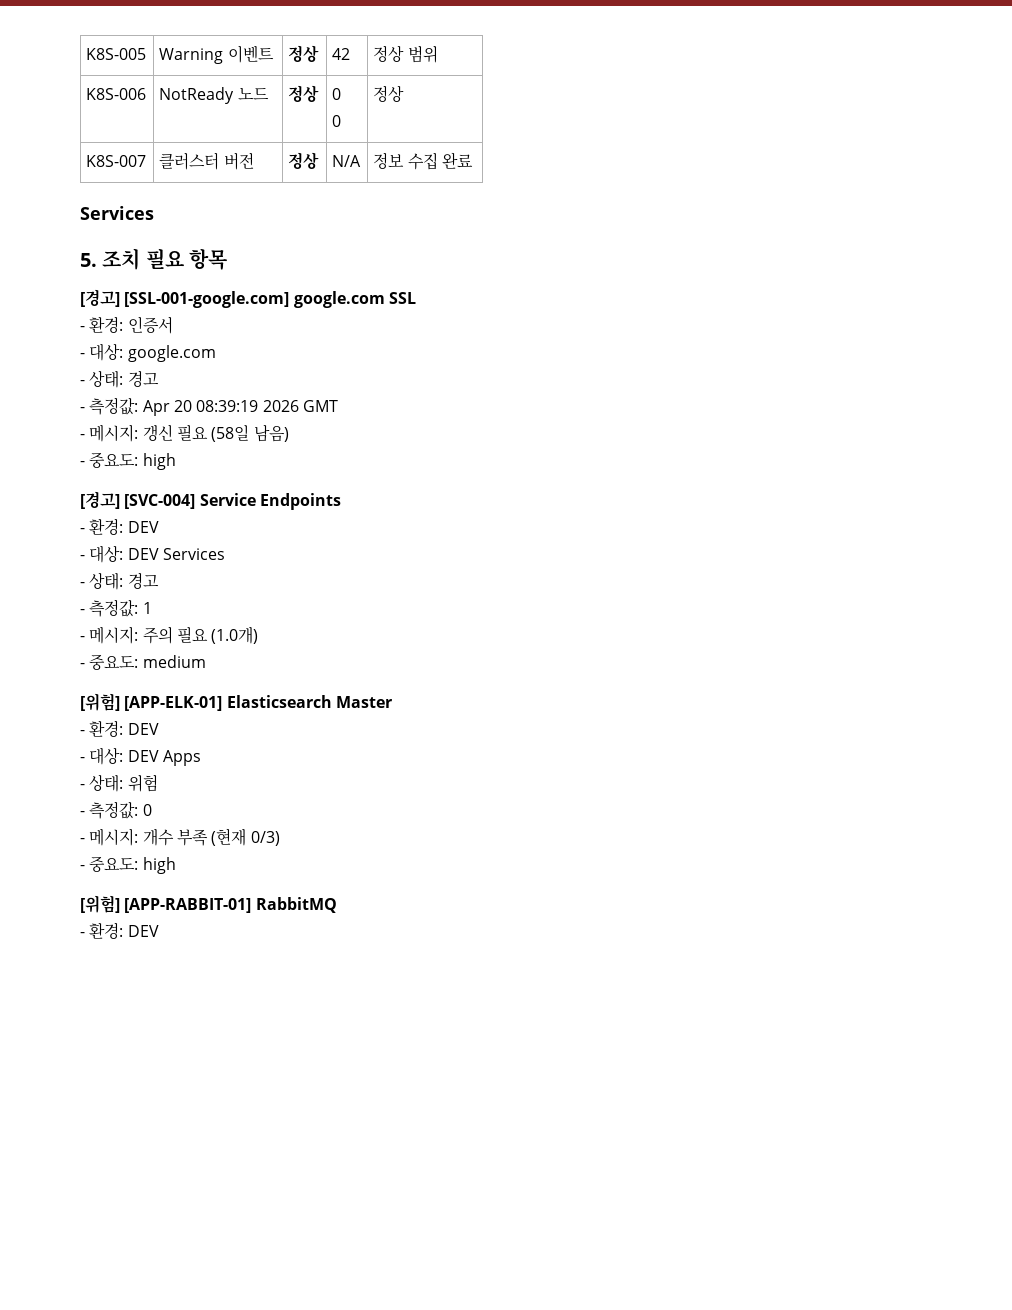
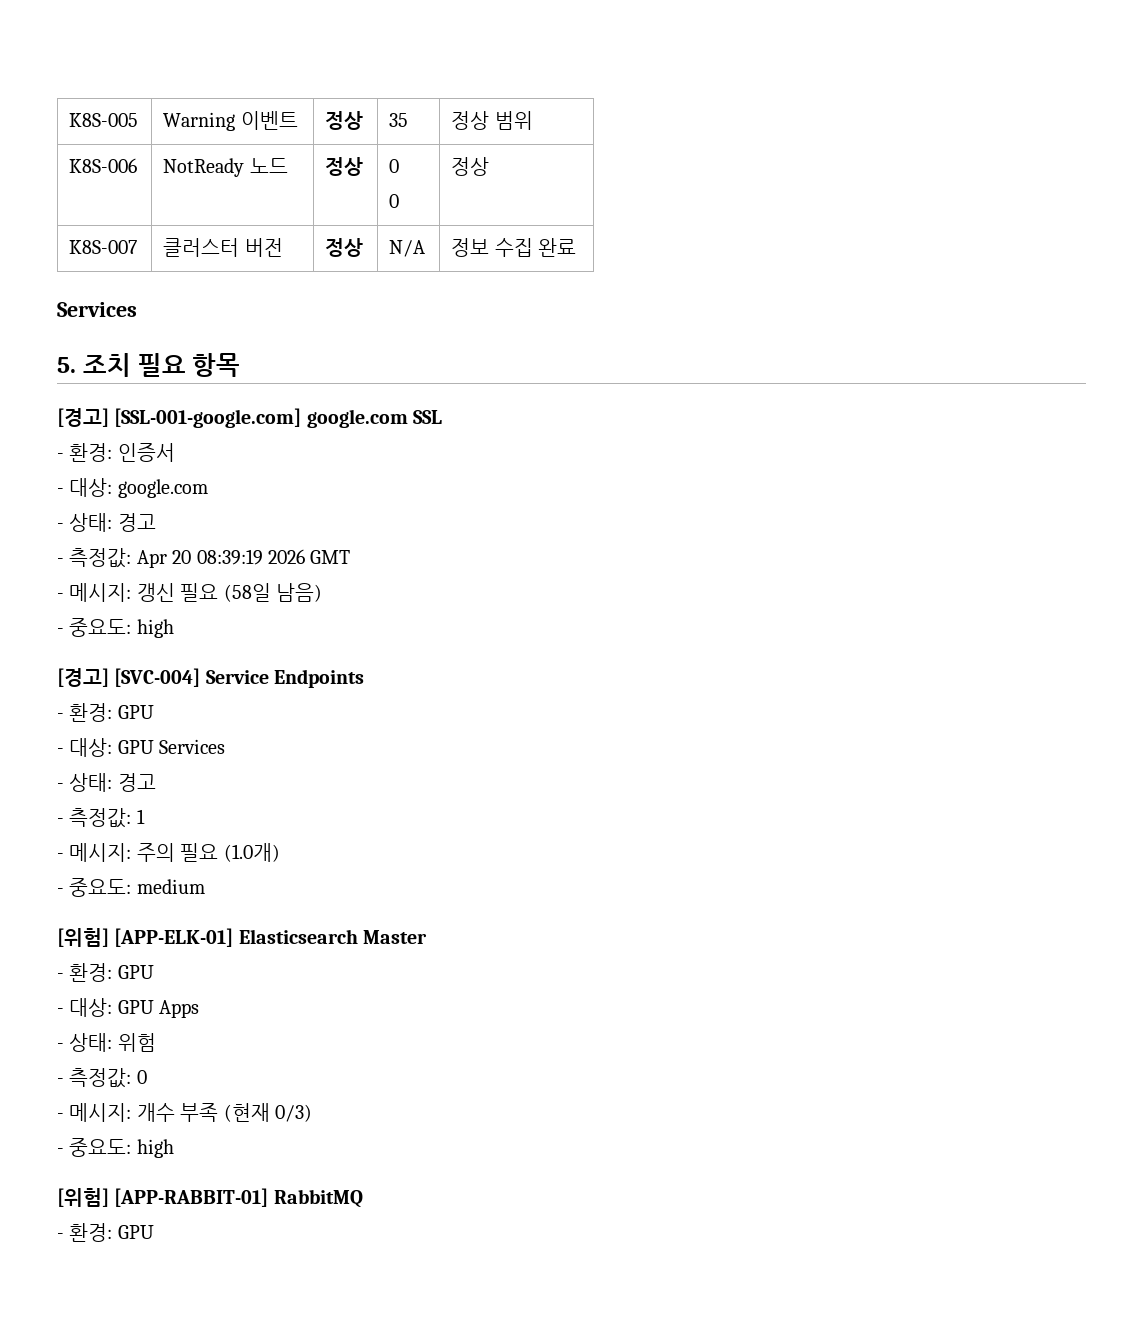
- K8S-005 | Warning 이벤트 | 정상 | 42 | 정상 범위
+ K8S-005 | Warning 이벤트 | 정상 | 35 | 정상 범위
  [경고] [SVC-004] Service Endpoints
- - 환경: DEV
- - 대상: DEV Services
+ - 환경: GPU
+ - 대상: GPU Services
  [위험] [APP-ELK-01] Elasticsearch Master
- - 환경: DEV
- - 대상: DEV Apps
+ - 환경: GPU
+ - 대상: GPU Apps
  [위험] [APP-RABBIT-01] RabbitMQ
- - 환경: DEV
+ - 환경: GPU

